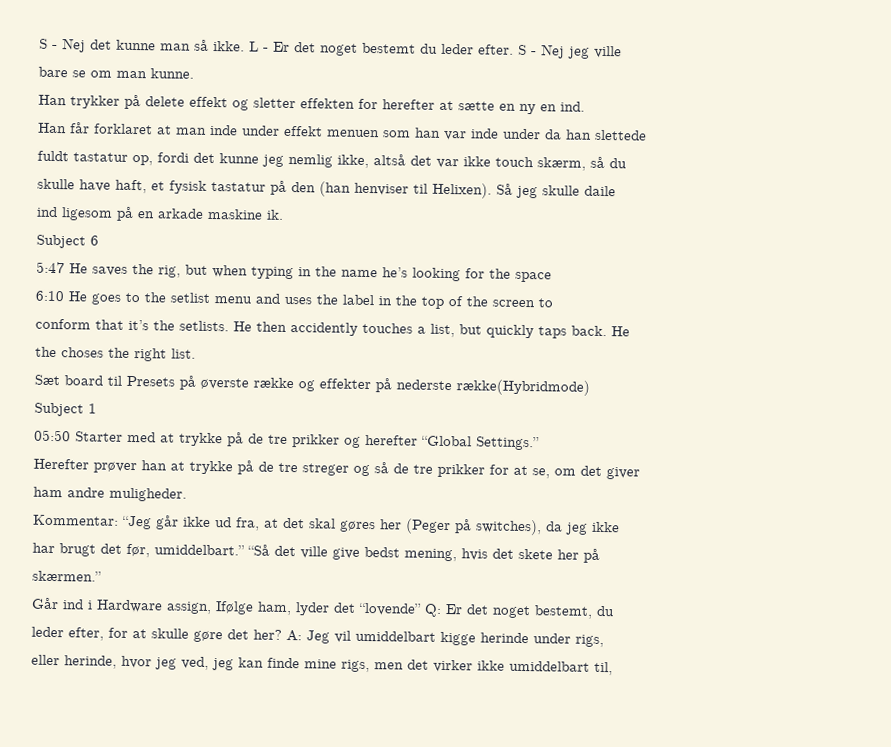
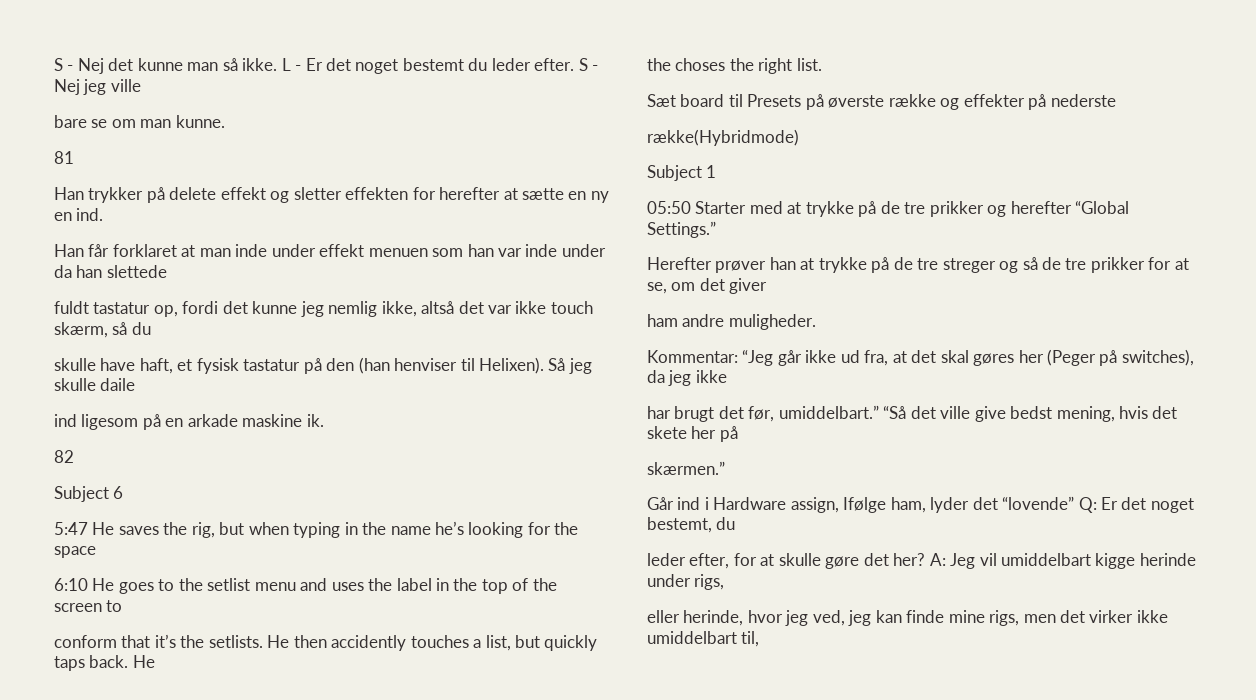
+ 81
+ 82
- Sæt board til Presets på øverste række og effekter på nederste række(Hybridmode)
+ Sæt board til Presets på øverste række og effekter på nederste
+ række(Hybridmode)

